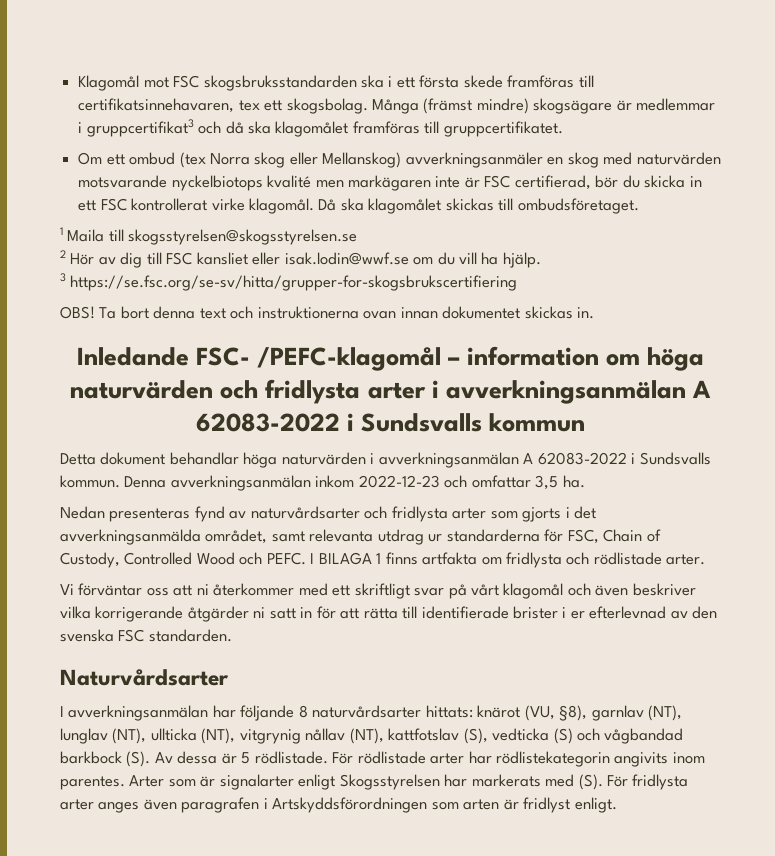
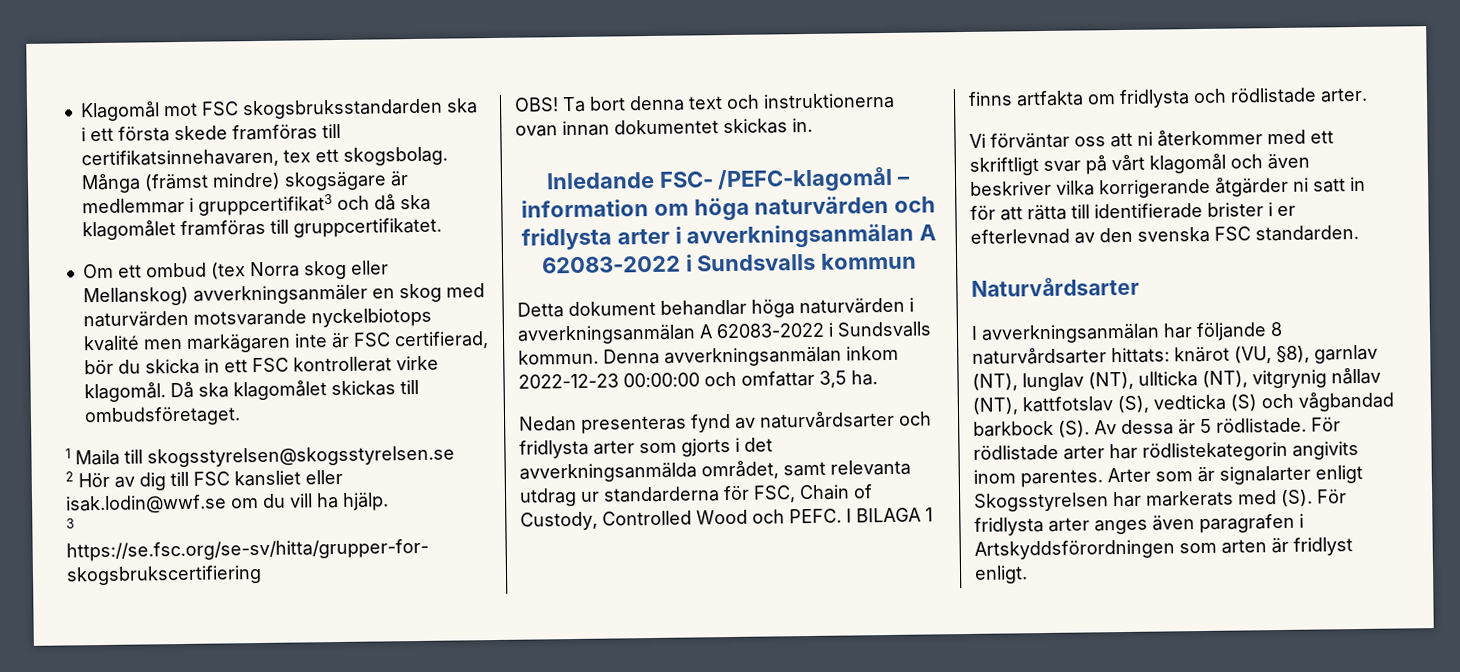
- Denna avverkningsanmälan inkom 2022-12-23 och omfattar 3,5 ha.
+ Denna avverkningsanmälan inkom 2022-12-23 00:00:00 och omfattar 3,5 ha.

